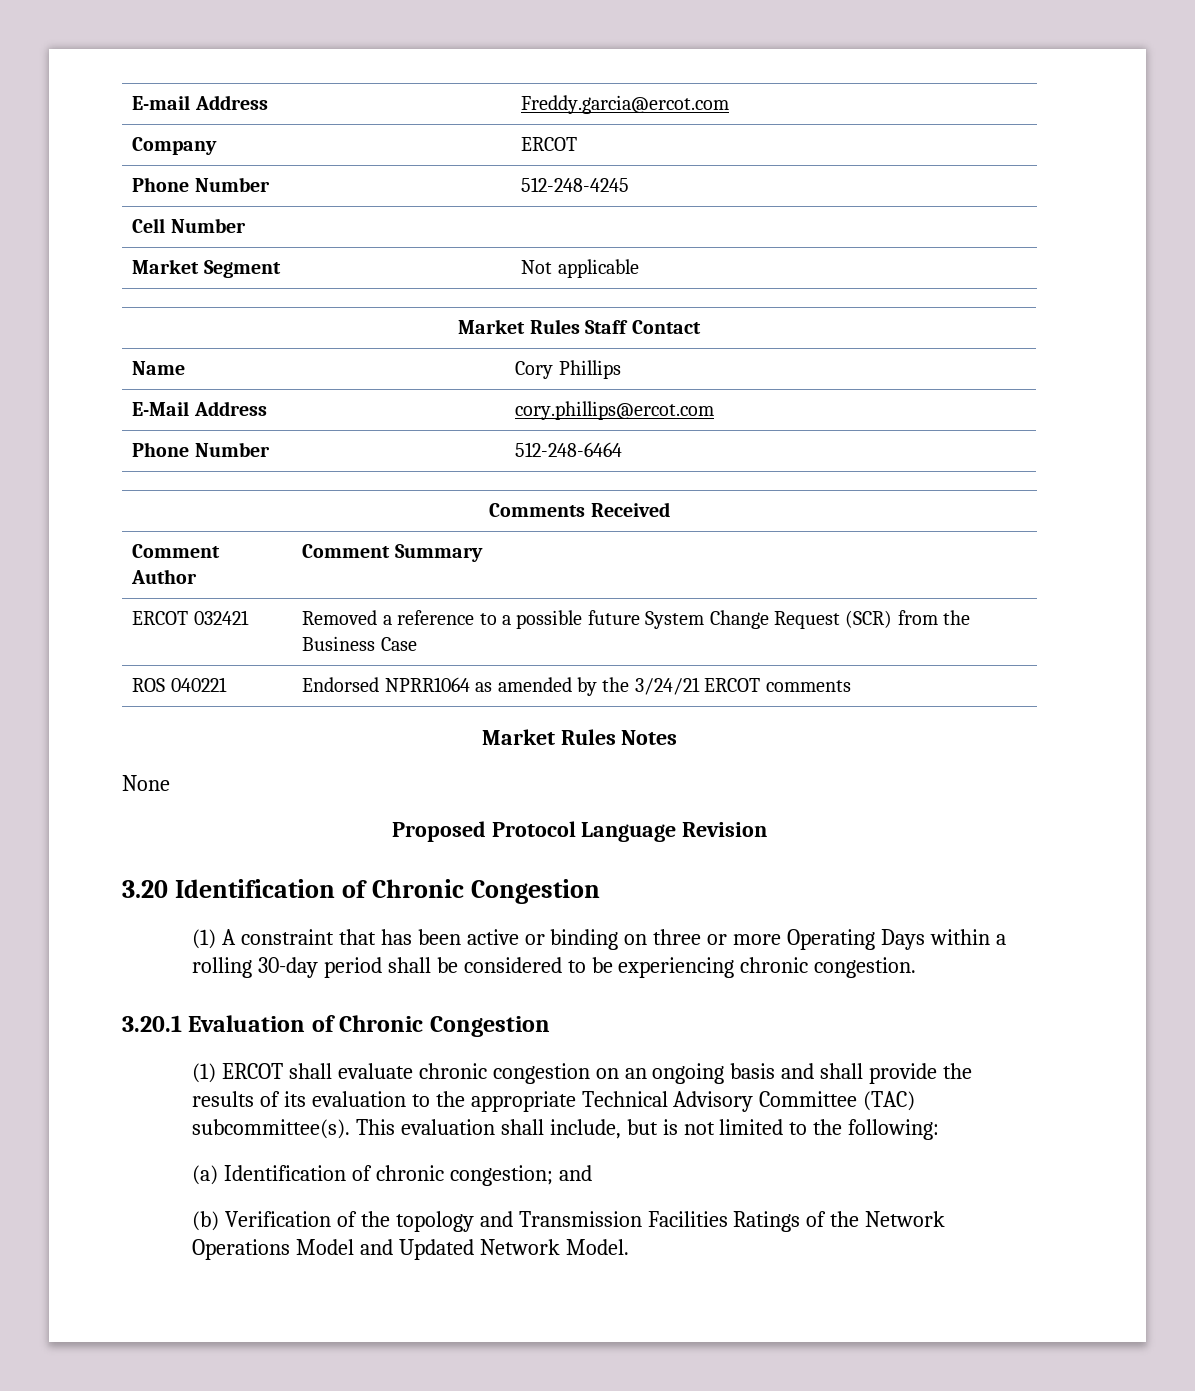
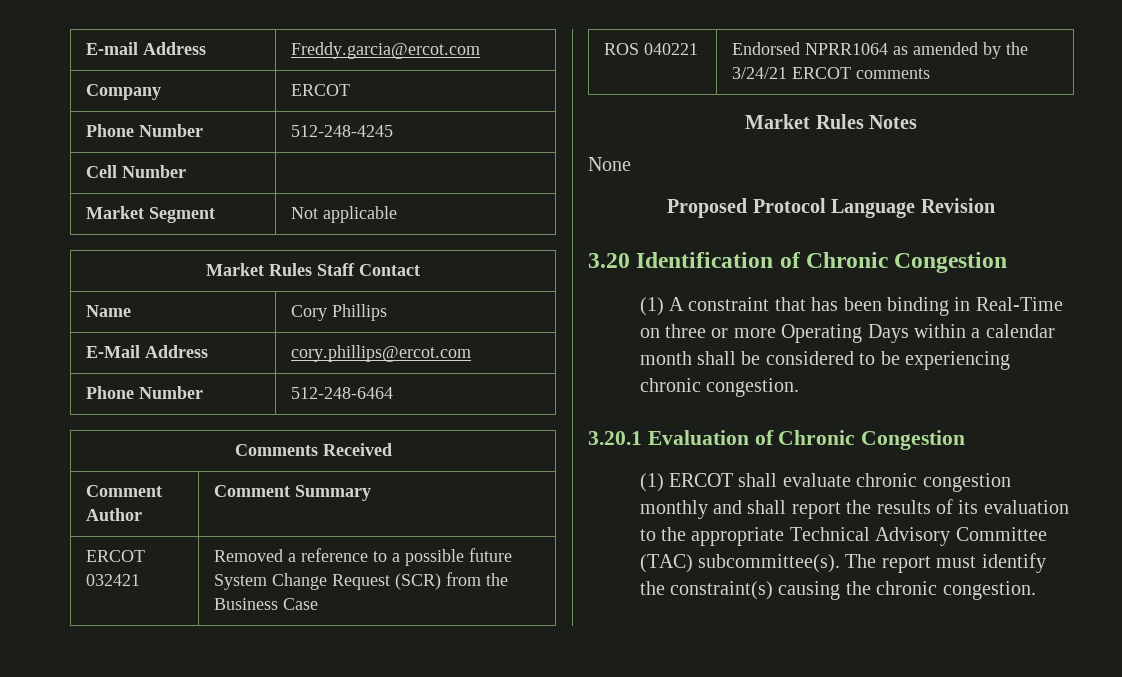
- (1) A constraint that has been active or binding on three or more Operating Days within a rolling 30-day period shall be considered to be experiencing chronic congestion.
+ (1) A constraint that has been binding in Real-Time on three or more Operating Days within a calendar month shall be considered to be experiencing chronic congestion.
- (1) ERCOT shall evaluate chronic congestion on an ongoing basis and shall provide the results of its evaluation to the appropriate Technical Advisory Committee (TAC) subcommittee(s).
+ (1) ERCOT shall evaluate chronic congestion monthly and shall report the results of its evaluation to the appropriate Technical Advisory Committee (TAC) subcommittee(s).
- This evaluation shall include, but is not limited to the following:
- (a) Identification of chronic congestion; and
- (b) Verification of the topology and Transmission Facilities Ratings of the Network Operations Model and Updated Network Model.
+ The report must identify the constraint(s) causing the chronic congestion.

